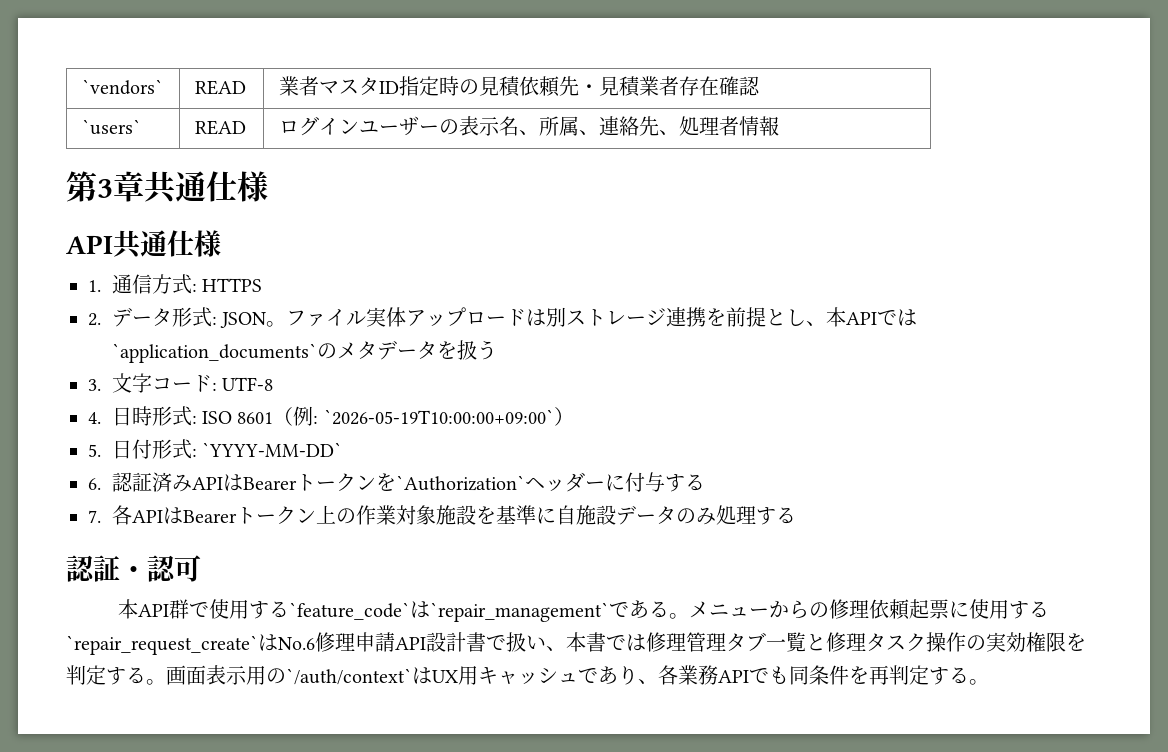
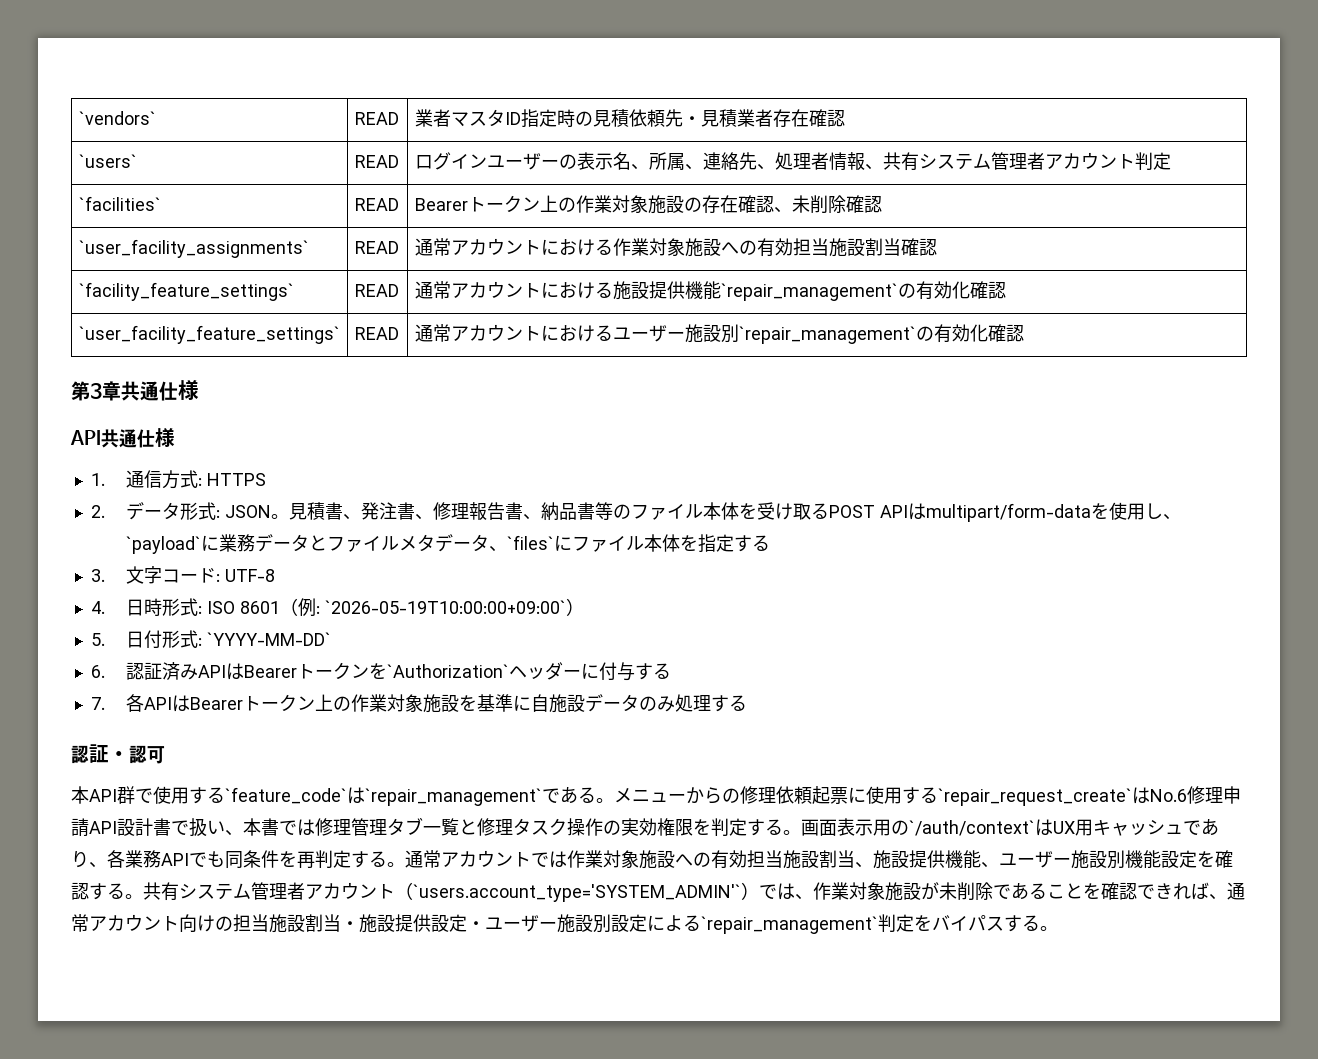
- `users` | READ | ログインユーザーの表示名、所属、連絡先、処理者情報
+ `users` | READ | ログインユーザーの表示名、所属、連絡先、処理者情報、共有システム管理者アカウント判定
+ `facilities` | READ | Bearerトークン上の作業対象施設の存在確認、未削除確認
+ `user_facility_assignments` | READ | 通常アカウントにおける作業対象施設への有効担当施設割当確認
+ `facility_feature_settings` | READ | 通常アカウントにおける施設提供機能`repair_management`の有効化確認
+ `user_facility_feature_settings` | READ | 通常アカウントにおけるユーザー施設別`repair_management`の有効化確認
- ファイル実体アップロードは別ストレージ連携を前提とし、本APIでは`application_documents`のメタデータを扱う
+ 見積書、発注書、修理報告書、納品書等のファイル本体を受け取るPOST APIはmultipart/form-dataを使用し、`payload`に業務データとファイルメタデータ、`files`にファイル本体を指定する
+ 通常アカウントでは作業対象施設への有効担当施設割当、施設提供機能、ユーザー施設別機能設定を確認する。共有システム管理者アカウント（`users.account_type='SYSTEM_ADMIN'`）では、作業対象施設が未削除であることを確認できれば、通常アカウント向けの担当施設割当・施設提供設定・ユーザー施設別設定による`repair_management`判定をバイパスする。

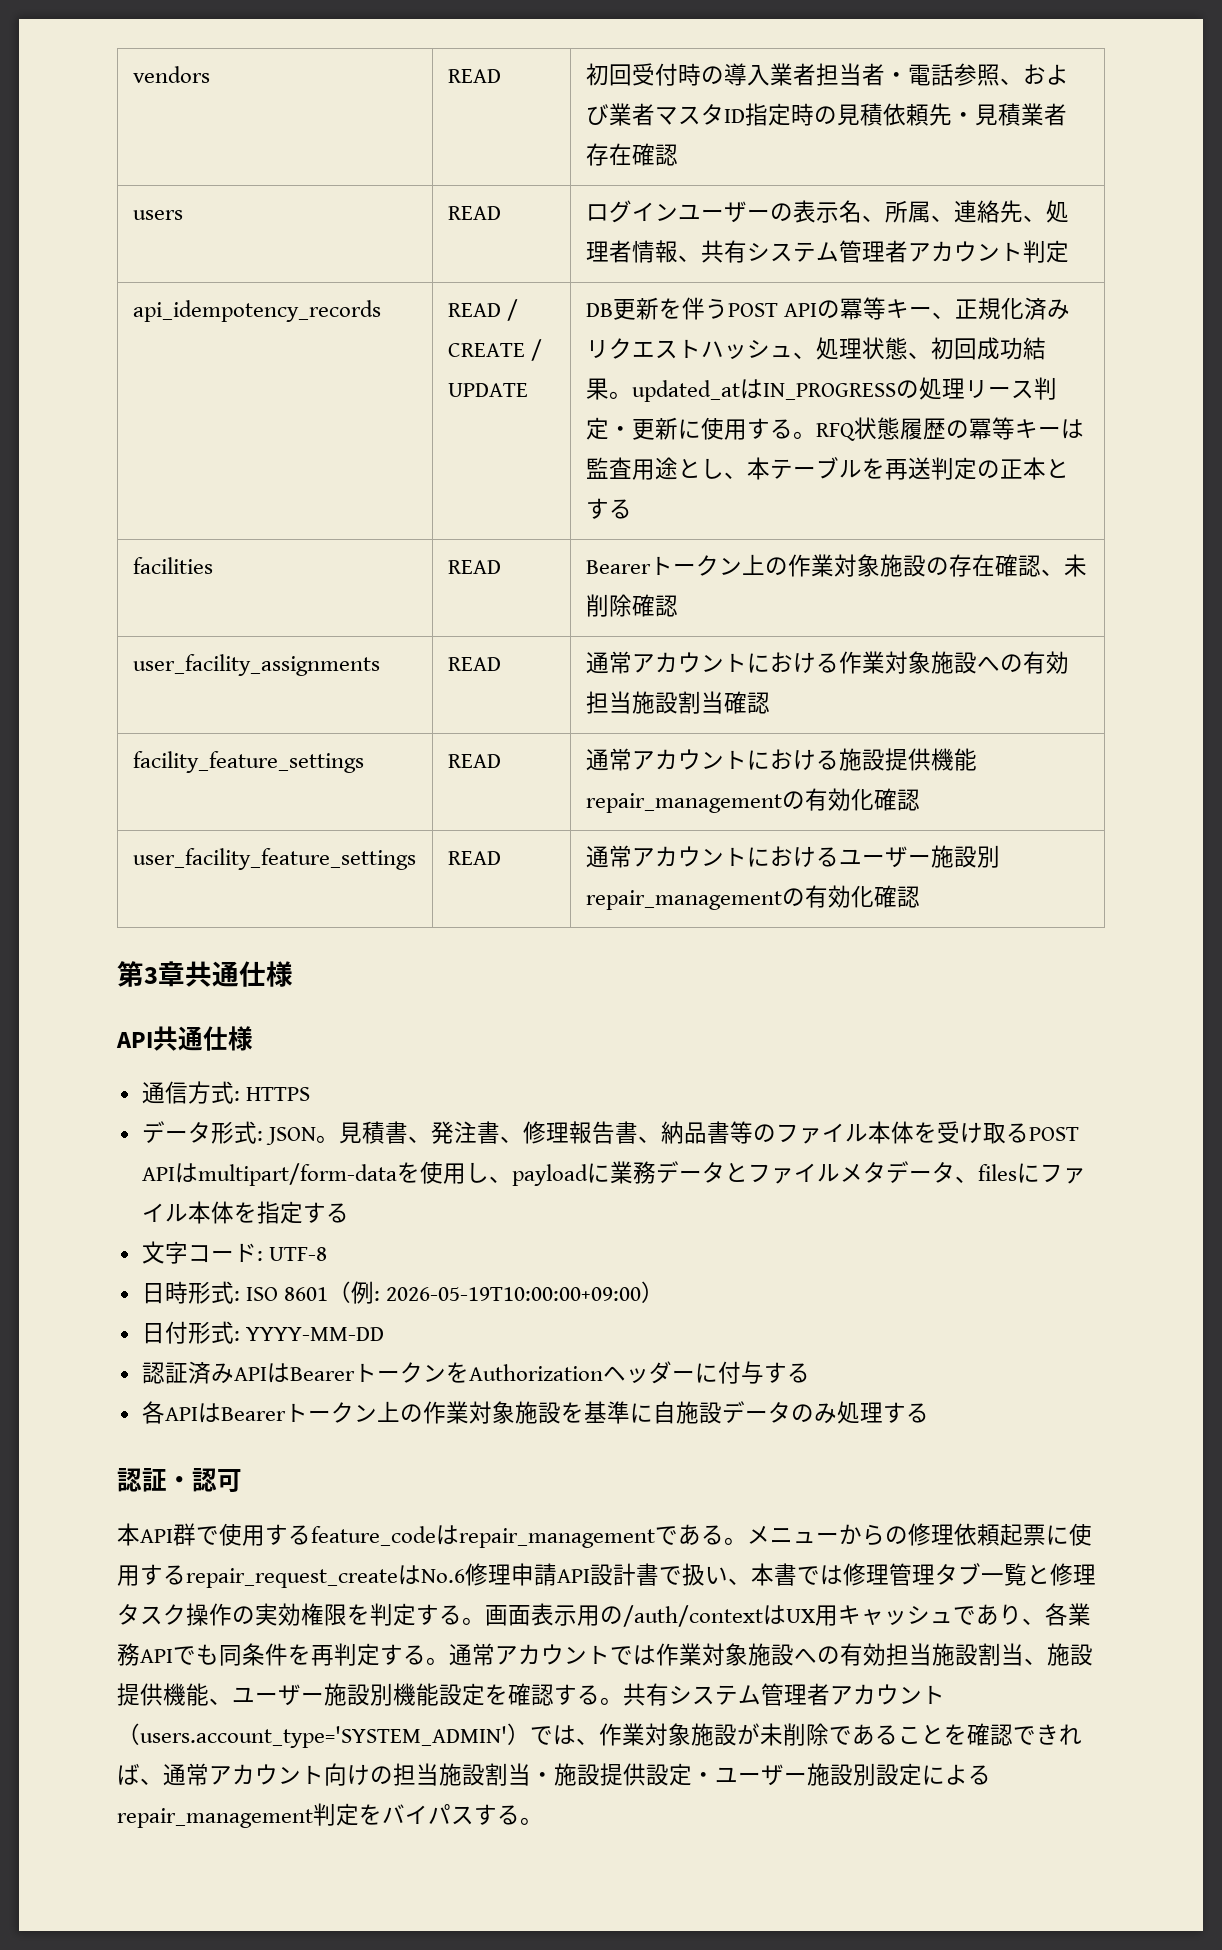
- `vendors` | READ | 業者マスタID指定時の見積依頼先・見積業者存在確認
+ vendors | READ | 初回受付時の導入業者担当者・電話参照、および業者マスタID指定時の見積依頼先・見積業者存在確認
- `users` | READ | ログインユーザーの表示名、所属、連絡先、処理者情報、共有システム管理者アカウント判定
+ users | READ | ログインユーザーの表示名、所属、連絡先、処理者情報、共有システム管理者アカウント判定
- `facilities` | READ | Bearerトークン上の作業対象施設の存在確認、未削除確認
+ api_idempotency_records | READ / CREATE / UPDATE | DB更新を伴うPOST APIの冪等キー、正規化済みリクエストハッシュ、処理状態、初回成功結果。updated_atはIN_PROGRESSの処理リース判定・更新に使用する。RFQ状態履歴の冪等キーは監査用途とし、本テーブルを再送判定の正本とする
+ facilities | READ | Bearerトークン上の作業対象施設の存在確認、未削除確認
- `user_facility_assignments` | READ | 通常アカウントにおける作業対象施設への有効担当施設割当確認
+ user_facility_assignments | READ | 通常アカウントにおける作業対象施設への有効担当施設割当確認
- `facility_feature_settings` | READ | 通常アカウントにおける施設提供機能`repair_management`の有効化確認
- `user_facility_feature_settings` | READ | 通常アカウントにおけるユーザー施設別`repair_management`の有効化確認
+ facility_feature_settings | READ | 通常アカウントにおける施設提供機能repair_managementの有効化確認
+ user_facility_feature_settings | READ | 通常アカウントにおけるユーザー施設別repair_managementの有効化確認
- 1.通信方式: HTTPS
+ 通信方式: HTTPS
- 2.データ形式: JSON。
+ データ形式: JSON。
- 見積書、発注書、修理報告書、納品書等のファイル本体を受け取るPOST APIはmultipart/form-dataを使用し、`payload`に業務データとファイルメタデータ、`files`にファイル本体を指定する
+ 見積書、発注書、修理報告書、納品書等のファイル本体を受け取るPOST APIはmultipart/form-dataを使用し、payloadに業務データとファイルメタデータ、filesにファイル本体を指定する
- 3.文字コード: UTF-8
+ 文字コード: UTF-8
- 4.日時形式: ISO 8601（例: `2026-05-19T10:00:00+09:00`）
+ 日時形式: ISO 8601（例: 2026-05-19T10:00:00+09:00）
- 5.日付形式: `YYYY-MM-DD`
- 6.認証済みAPIはBearerトークンを`Authorization`ヘッダーに付与する
+ 日付形式: YYYY-MM-DD
+ 認証済みAPIはBearerトークンをAuthorizationヘッダーに付与する
- 7.各APIはBearerトークン上の作業対象施設を基準に自施設データのみ処理する
+ 各APIはBearerトークン上の作業対象施設を基準に自施設データのみ処理する
- 本API群で使用する`feature_code`は`repair_management`である。
+ 本API群で使用するfeature_codeはrepair_managementである。
- メニューからの修理依頼起票に使用する`repair_request_create`はNo.6修理申請API設計書で扱い、本書では修理管理タブ一覧と修理タスク操作の実効権限を判定する。
+ メニューからの修理依頼起票に使用するrepair_request_createはNo.6修理申請API設計書で扱い、本書では修理管理タブ一覧と修理タスク操作の実効権限を判定する。
- 画面表示用の`/auth/context`はUX用キャッシュであり、各業務APIでも同条件を再判定する。
+ 画面表示用の/auth/contextはUX用キャッシュであり、各業務APIでも同条件を再判定する。
- 共有システム管理者アカウント（`users.account_type='SYSTEM_ADMIN'`）では、作業対象施設が未削除であることを確認できれば、通常アカウント向けの担当施設割当・施設提供設定・ユーザー施設別設定による`repair_management`判定をバイパスする。
+ 共有システム管理者アカウント（users.account_type='SYSTEM_ADMIN'）では、作業対象施設が未削除であることを確認できれば、通常アカウント向けの担当施設割当・施設提供設定・ユーザー施設別設定によるrepair_management判定をバイパスする。

